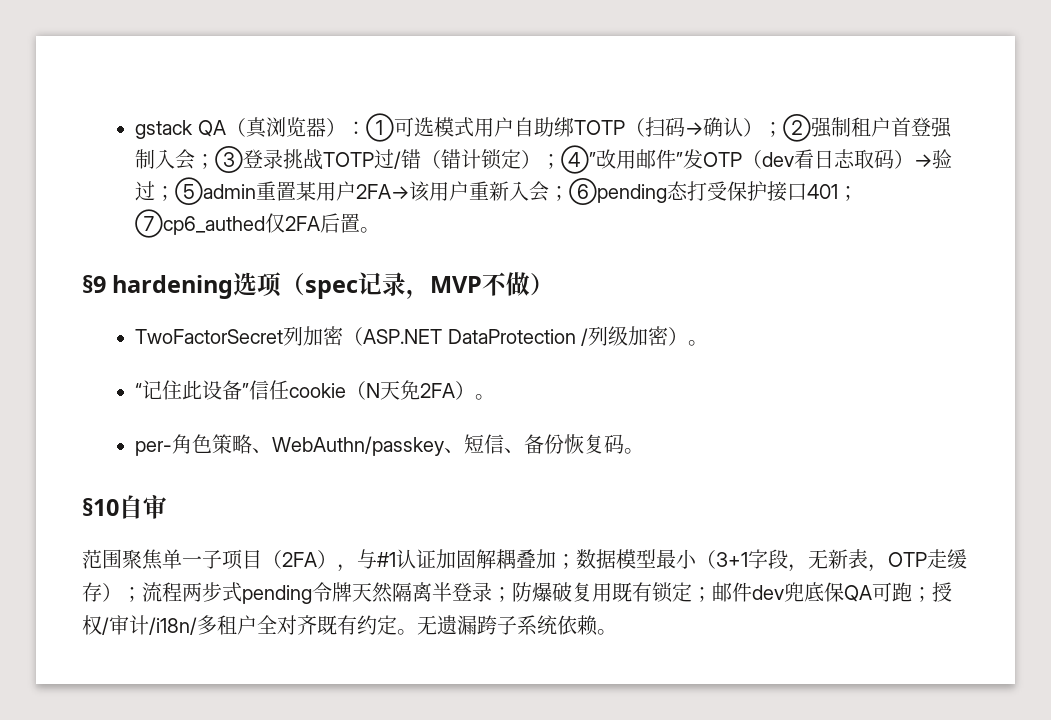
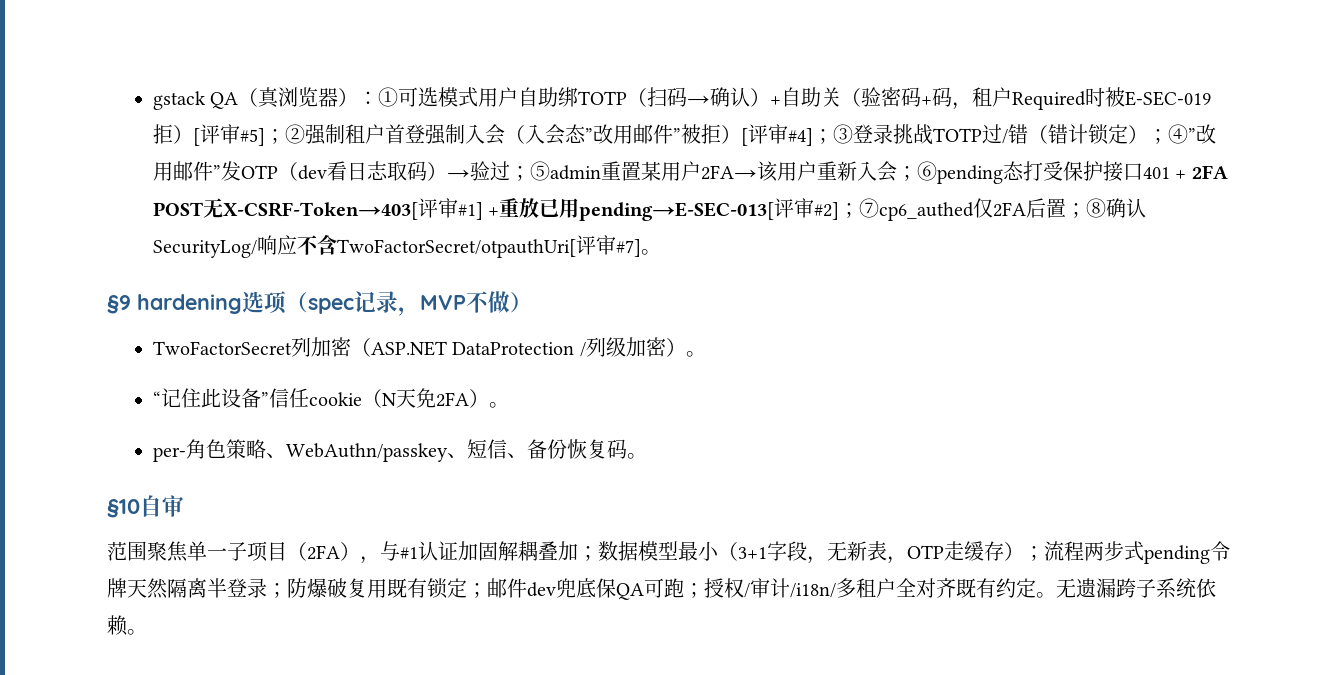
- gstack QA（真浏览器）：①可选模式用户自助绑TOTP（扫码→确认）；②强制租户首登强制入会；③登录挑战TOTP过/错（错计锁定）；④”改用邮件”发OTP（dev看日志取码）→验过；⑤admin重置某用户2FA→该用户重新入会；⑥pending态打受保护接口401；⑦cp6_authed仅2FA后置。
+ gstack QA（真浏览器）：①可选模式用户自助绑TOTP（扫码→确认）+自助关（验密码+码，租户Required时被E-SEC-019拒）[评审#5]；②强制租户首登强制入会（入会态”改用邮件”被拒）[评审#4]；③登录挑战TOTP过/错（错计锁定）；④”改用邮件”发OTP（dev看日志取码）→验过；⑤admin重置某用户2FA→该用户重新入会；⑥pending态打受保护接口401 + 2FA POST无X-CSRF-Token→403[评审#1] +重放已用pending→E-SEC-013[评审#2]；⑦cp6_authed仅2FA后置；⑧确认SecurityLog/响应不含TwoFactorSecret/otpauthUri[评审#7]。

